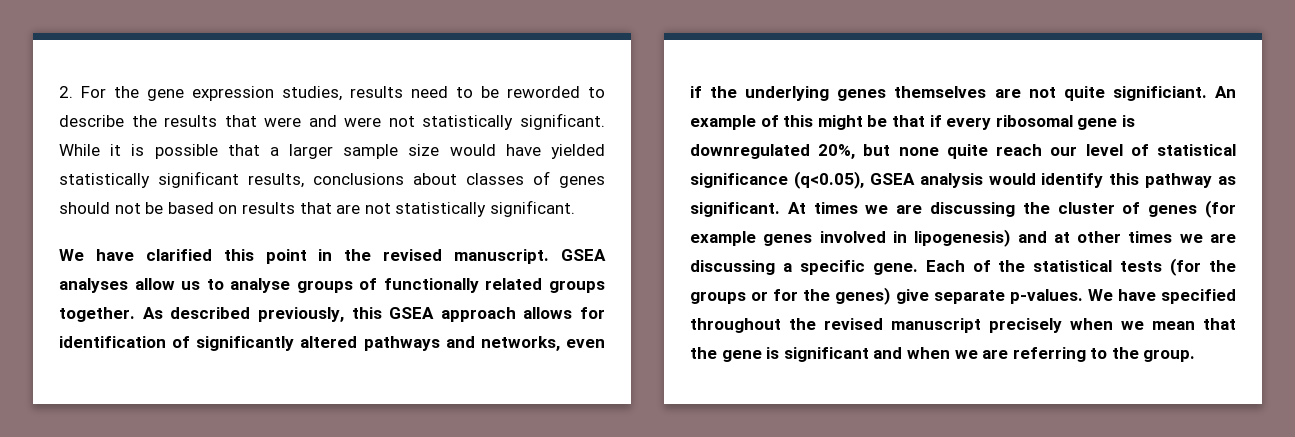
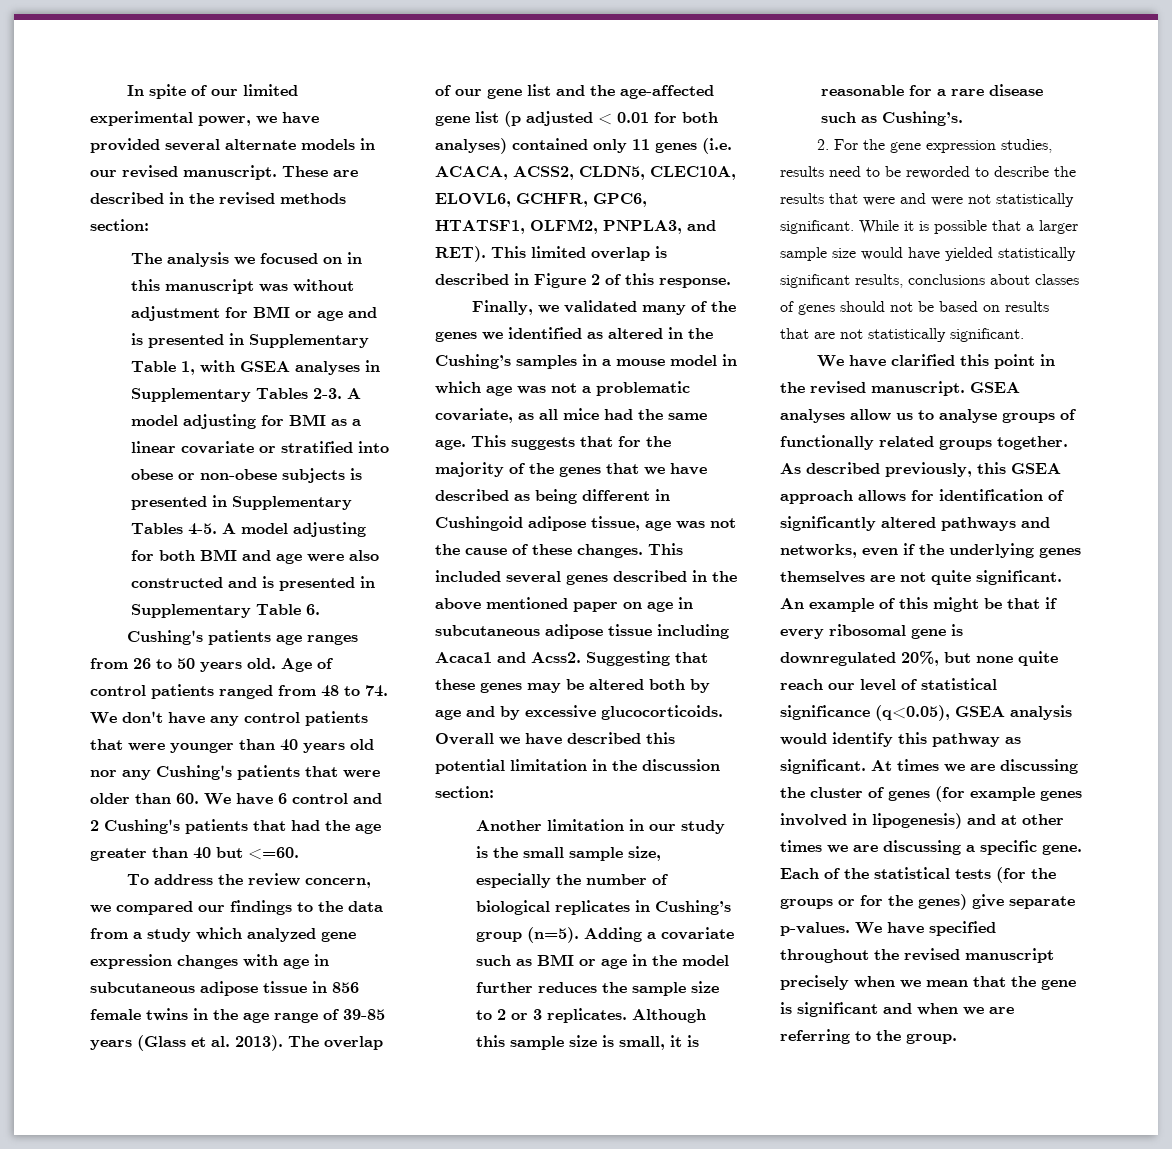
+ In spite of our limited experimental power, we have provided several alternate models in our revised manuscript. These are described in the revised methods section:
+ The analysis we focused on in this manuscript was without adjustment for BMI or age and is presented in Supplementary Table 1, with GSEA analyses in Supplementary Tables 2-3. A model adjusting for BMI as a linear covariate or stratified into obese or non-obese subjects is presented in Supplementary Tables 4-5. A model adjusting for both BMI and age were also constructed and is presented in Supplementary Table 6.
+ Cushing's patients age ranges from 26 to 50 years old. Age of control patients ranged from 48 to 74. We don't have any control patients that were younger than 40 years old nor any Cushing's patients that were older than 60. We have 6 control and 2 Cushing's patients that had the age greater than 40 but <=60.
+ To address the review concern, we compared our findings to the data from a study which analyzed gene expression changes with age in subcutaneous adipose tissue in 856 female twins in the age range of 39-85 years (Glass et al. 2013). The overlap of our gene list and the age-affected gene list (p adjusted < 0.01 for both analyses) contained only 11 genes (i.e. ACACA, ACSS2, CLDN5, CLEC10A, ELOVL6, GCHFR, GPC6, HTATSF1, OLFM2, PNPLA3, and RET). This limited overlap is described in Figure 2 of this response.
+ Finally, we validated many of the genes we identified as altered in the Cushing’s samples in a mouse model in which age was not a problematic covariate, as all mice had the same age. This suggests that for the majority of the genes that we have described as being different in Cushingoid adipose tissue, age was not the cause of these changes. This included several genes described in the above mentioned paper on age in subcutaneous adipose tissue including Acaca1 and Acss2. Suggesting that these genes may be altered both by age and by excessive glucocorticoids. Overall we have described this potential limitation in the discussion section:
+ Another limitation in our study is the small sample size, especially the number of biological replicates in Cushing’s group (n=5). Adding a covariate such as BMI or age in the model further reduces the sample size to 2 or 3 replicates. Although this sample size is small, it is reasonable for a rare disease such as Cushing’s.
- As described previously, this GSEA approach allows for identification of significantly altered pathways and networks, even if the underlying genes themselves are not quite significiant.
+ As described previously, this GSEA approach allows for identification of significantly altered pathways and networks, even if the underlying genes themselves are not quite significant.

